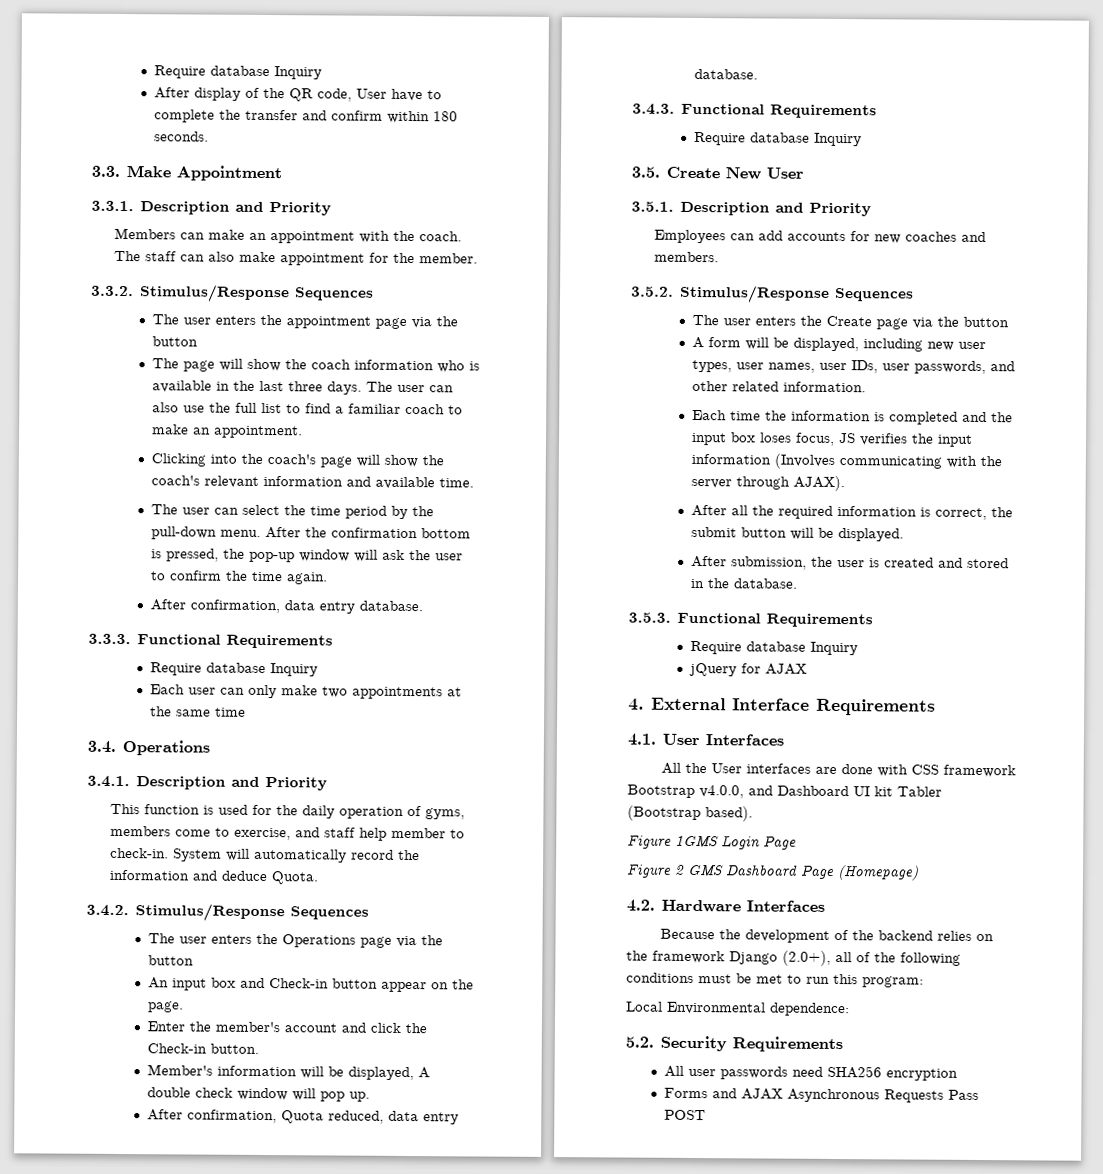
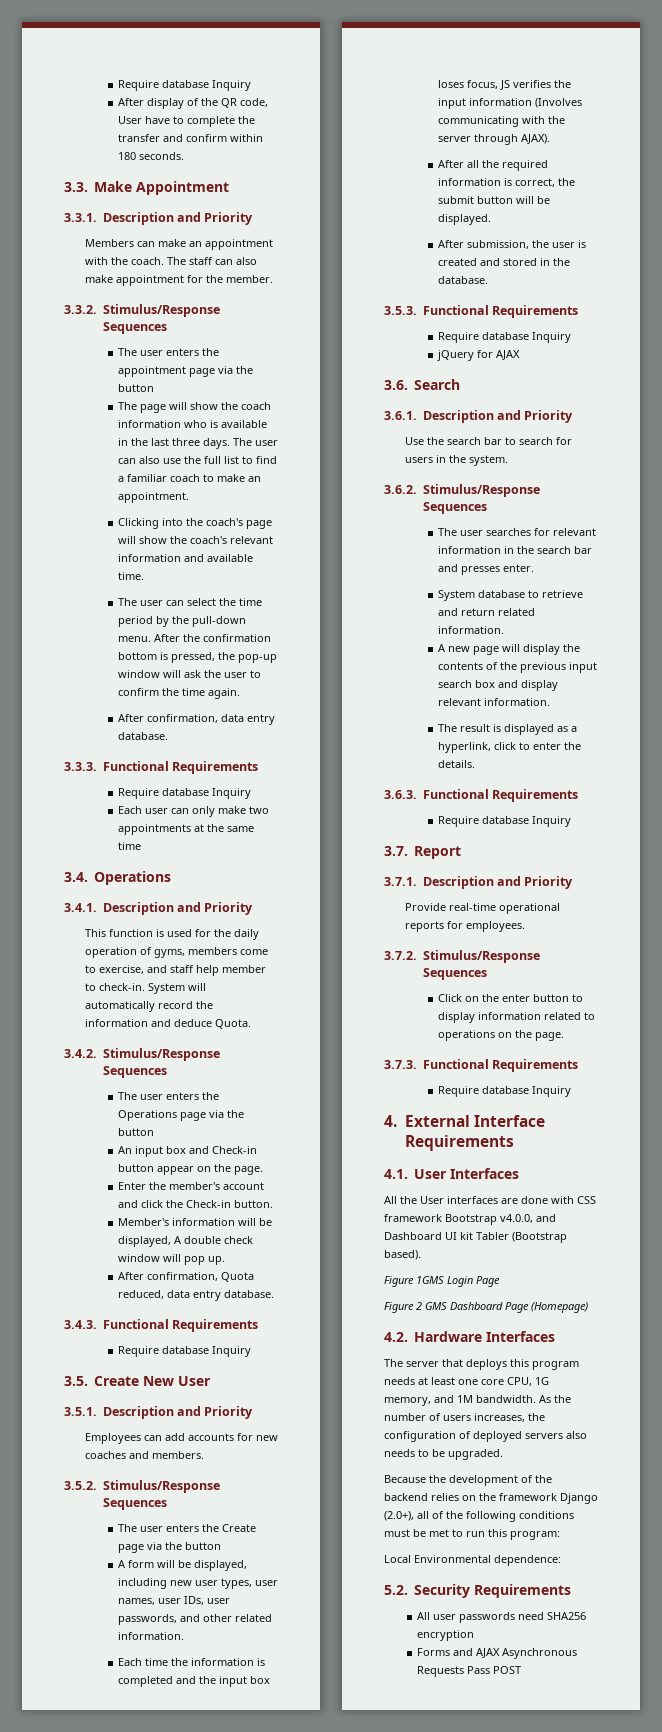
+ 3.6. Search
+ 3.6.1. Description and Priority
+ Use the search bar to search for users in the system.
+ 3.6.2. Stimulus/Response Sequences
+ The user searches for relevant information in the search bar and presses enter.
+ System database to retrieve and return related information.
+ A new page will display the contents of the previous input search box and display relevant information.
+ The result is displayed as a hyperlink, click to enter the details.
+ 3.6.3. Functional Requirements
+ Require database Inquiry
+ 3.7. Report
+ 3.7.1. Description and Priority
+ Provide real-time operational reports for employees.
+ 3.7.2. Stimulus/Response Sequences
+ Click on the enter button to display information related to operations on the page.
+ 3.7.3. Functional Requirements
+ Require database Inquiry
+ The server that deploys this program needs at least one core CPU, 1G memory, and 1M bandwidth. As the number of users increases, the configuration of deployed servers also needs to be upgraded.

